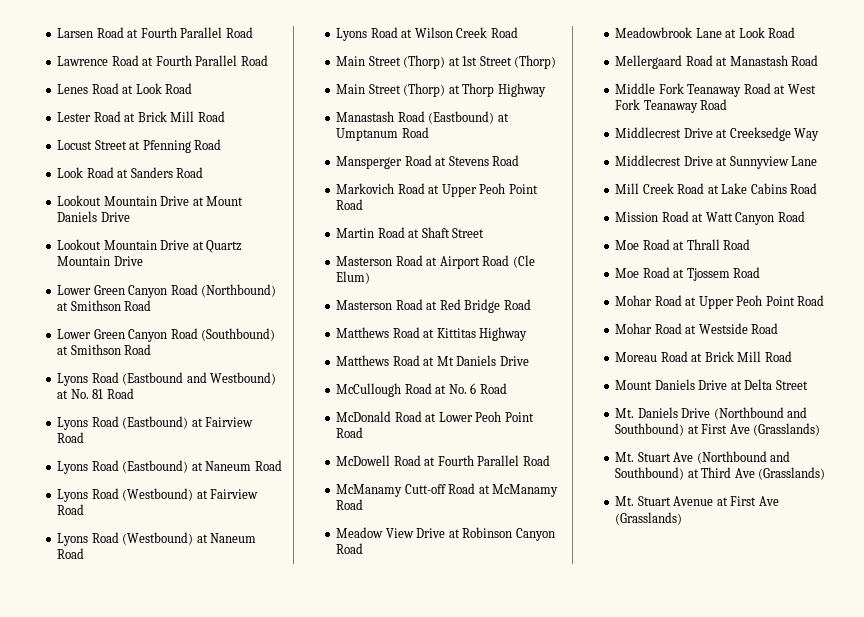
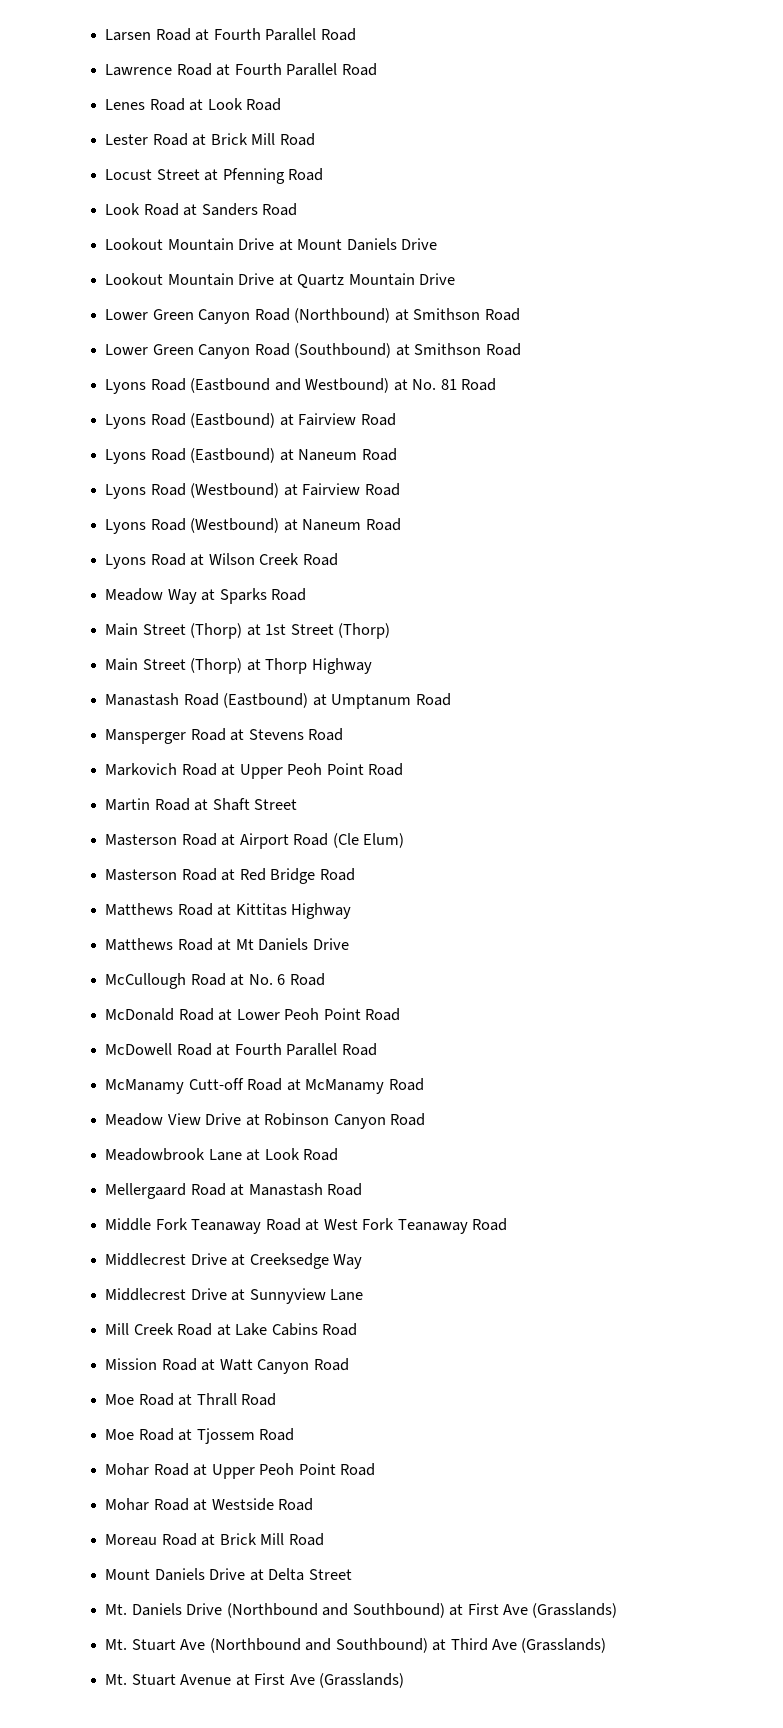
+ Meadow Way at Sparks Road

